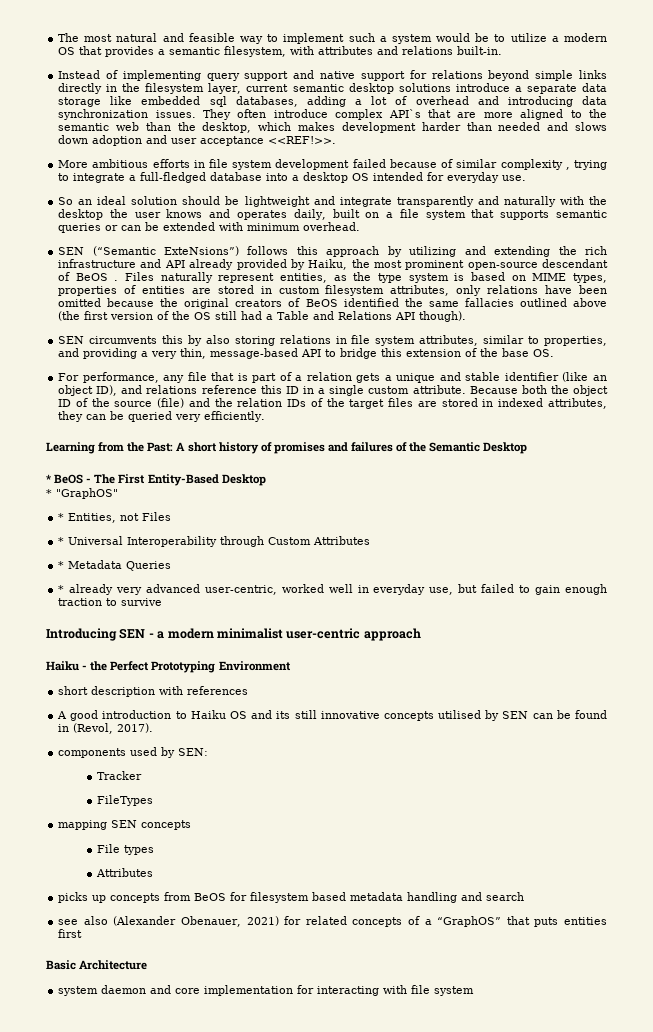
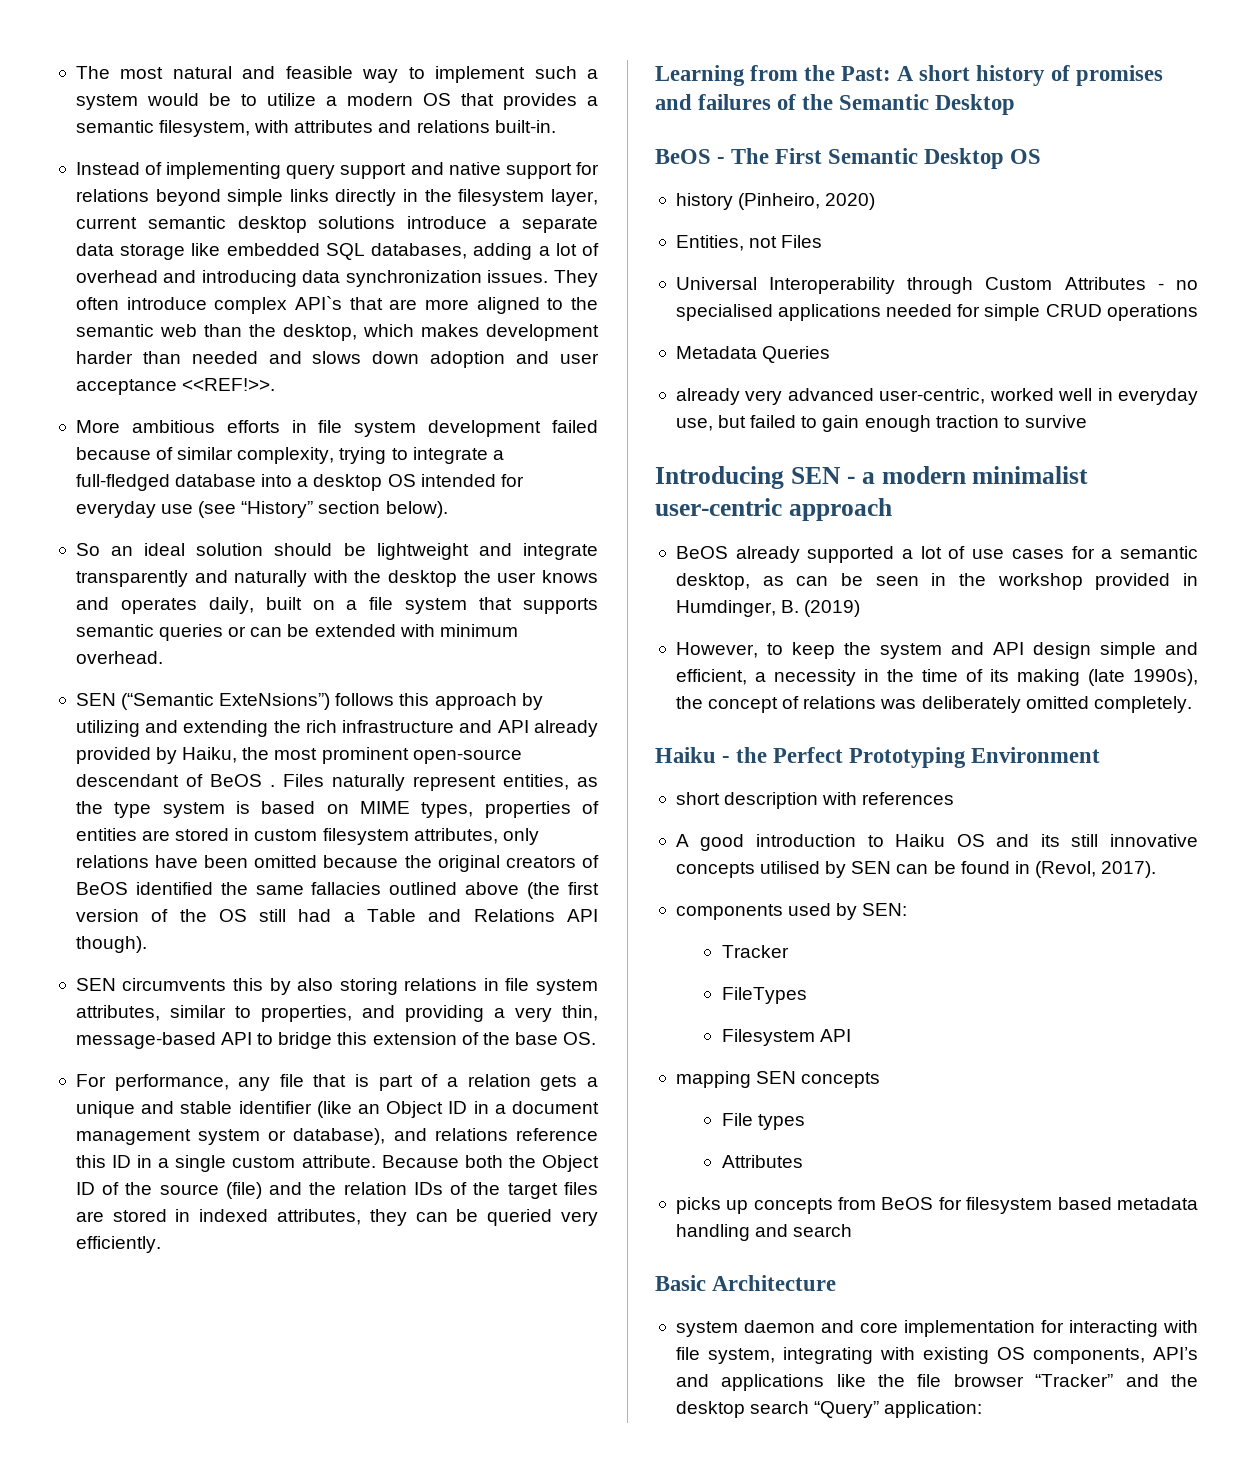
- Instead of implementing query support and native support for relations beyond simple links directly in the filesystem layer, current semantic desktop solutions introduce a separate data storage like embedded sql databases, adding a lot of overhead and introducing data synchronization issues.
+ Instead of implementing query support and native support for relations beyond simple links directly in the filesystem layer, current semantic desktop solutions introduce a separate data storage like embedded SQL databases, adding a lot of overhead and introducing data synchronization issues.
- More ambitious efforts in file system development failed because of similar complexity , trying to integrate a full-fledged database into a desktop OS intended for everyday use.
+ More ambitious efforts in file system development failed because of similar complexity, trying to integrate a full-fledged database into a desktop OS intended for everyday use (see “History” section below).
- For performance, any file that is part of a relation gets a unique and stable identifier (like an object ID), and relations reference this ID in a single custom attribute.
+ For performance, any file that is part of a relation gets a unique and stable identifier (like an Object ID in a document management system or database), and relations reference this ID in a single custom attribute.
- Because both the object ID of the source (file) and the relation IDs of the target files are stored in indexed attributes, they can be queried very efficiently.
+ Because both the Object ID of the source (file) and the relation IDs of the target files are stored in indexed attributes, they can be queried very efficiently.
- * BeOS - The First Entity-Based Desktop
- * "GraphOS"
- * Entities, not Files
+ BeOS - The First Semantic Desktop OS
+ history (Pinheiro, 2020)
+ Entities, not Files
- * Universal Interoperability through Custom Attributes
- * Metadata Queries
+ Universal Interoperability through Custom Attributes - no specialised applications needed for simple CRUD operations
+ Metadata Queries
- * already very advanced user-centric, worked well in everyday use, but failed to gain enough traction to survive
+ already very advanced user-centric, worked well in everyday use, but failed to gain enough traction to survive
+ BeOS already supported a lot of use cases for a semantic desktop, as can be seen in the workshop provided in Humdinger, B. (2019)
+ However, to keep the system and API design simple and efficient, a necessity in the time of its making (late 1990s), the concept of relations was deliberately omitted completely.
+ Filesystem API
- see also (Alexander Obenauer, 2021) for related concepts of a “GraphOS” that puts entities first
- system daemon and core implementation for interacting with file system
+ system daemon and core implementation for interacting with file system, integrating with existing OS components, API’s and applications like the file browser “Tracker” and the desktop search “Query” application:

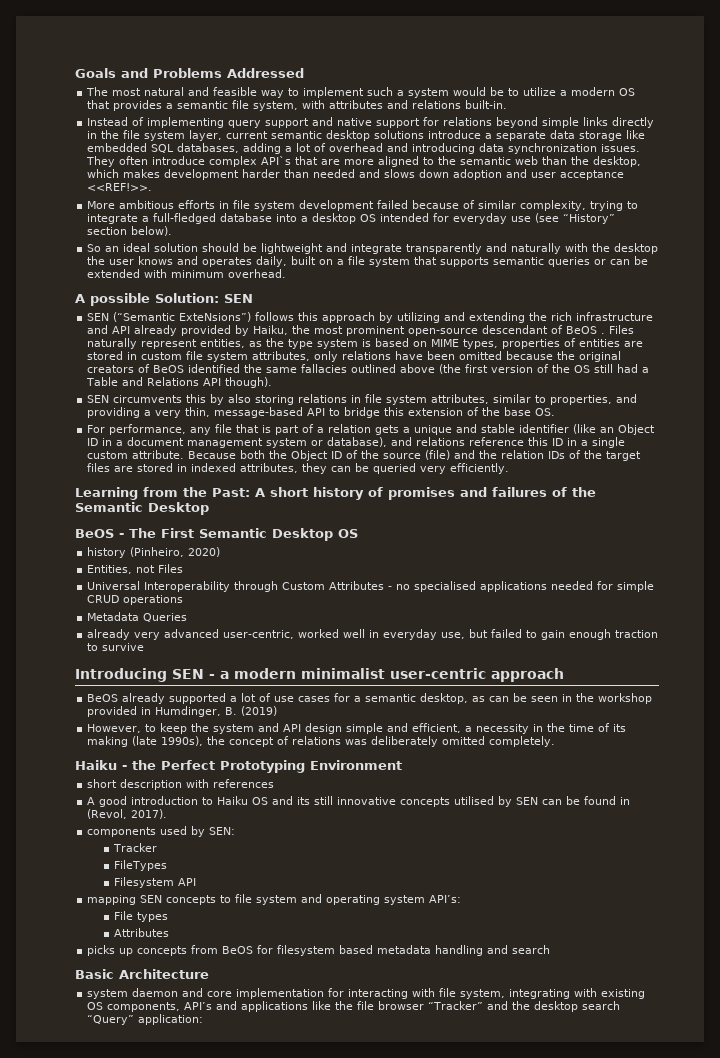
+ Goals and Problems Addressed
- The most natural and feasible way to implement such a system would be to utilize a modern OS that provides a semantic filesystem, with attributes and relations built-in.
+ The most natural and feasible way to implement such a system would be to utilize a modern OS that provides a semantic file system, with attributes and relations built-in.
- Instead of implementing query support and native support for relations beyond simple links directly in the filesystem layer, current semantic desktop solutions introduce a separate data storage like embedded SQL databases, adding a lot of overhead and introducing data synchronization issues.
+ Instead of implementing query support and native support for relations beyond simple links directly in the file system layer, current semantic desktop solutions introduce a separate data storage like embedded SQL databases, adding a lot of overhead and introducing data synchronization issues.
+ A possible Solution: SEN
- Files naturally represent entities, as the type system is based on MIME types, properties of entities are stored in custom filesystem attributes, only relations have been omitted because the original creators of BeOS identified the same fallacies outlined above (the first version of the OS still had a Table and Relations API though).
+ Files naturally represent entities, as the type system is based on MIME types, properties of entities are stored in custom file system attributes, only relations have been omitted because the original creators of BeOS identified the same fallacies outlined above (the first version of the OS still had a Table and Relations API though).
- mapping SEN concepts
+ mapping SEN concepts to file system and operating system API’s:

